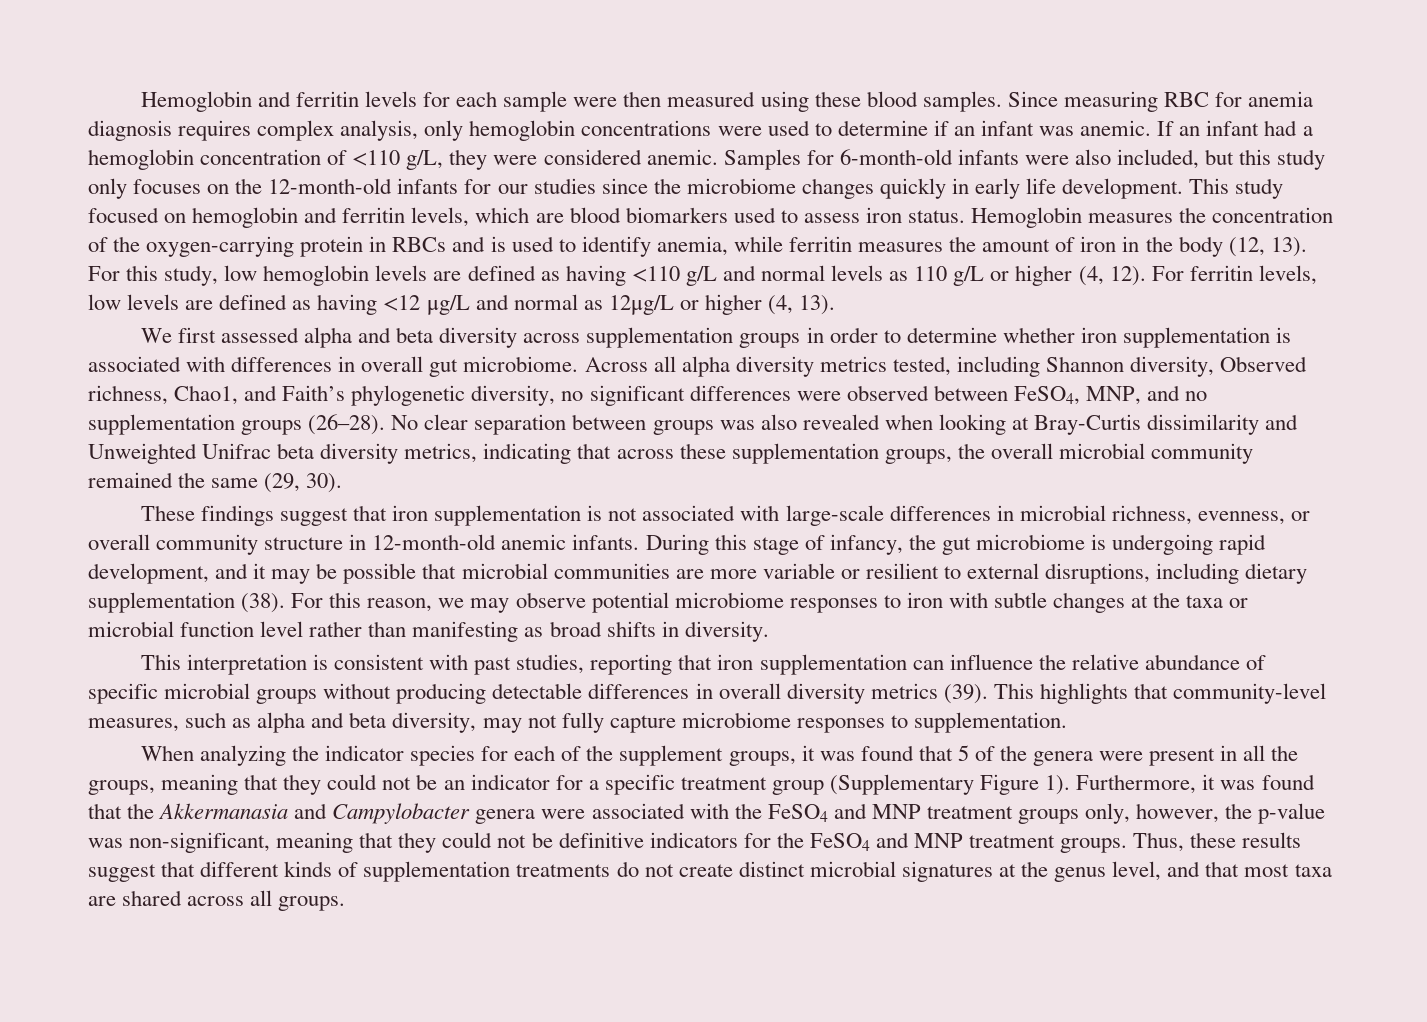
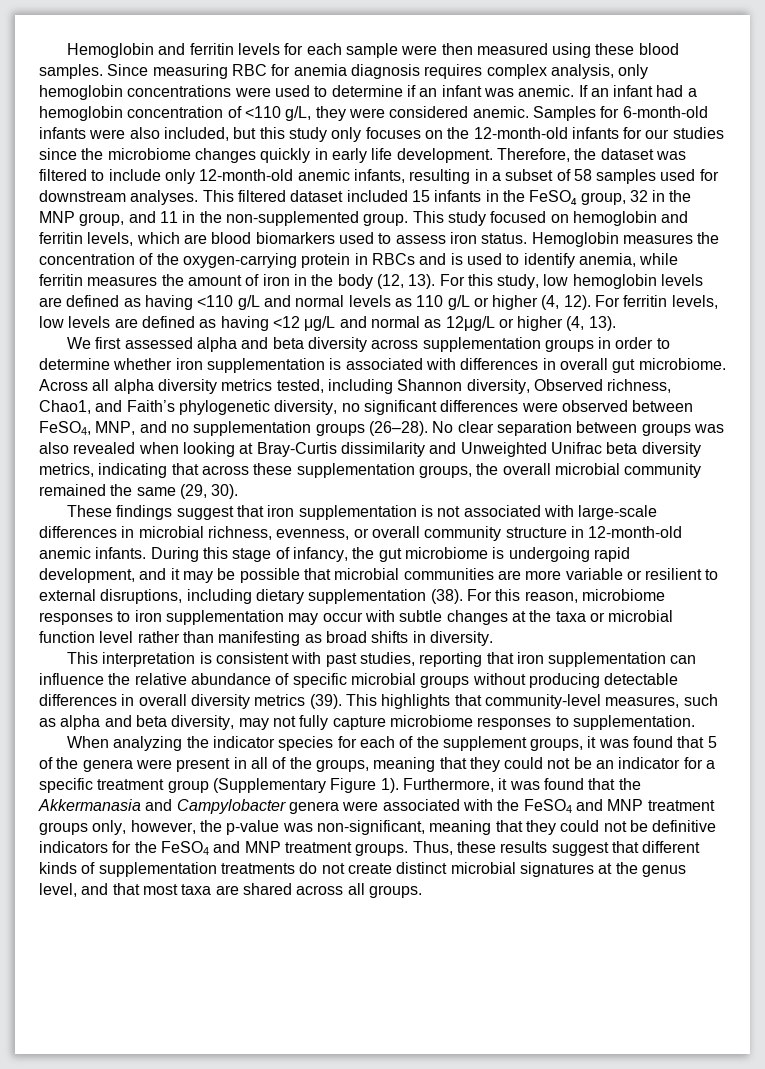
+ Therefore, the dataset was filtered to include only 12-month-old anemic infants, resulting in a subset of 58 samples used for downstream analyses. This filtered dataset included 15 infants in the FeSO₄ group, 32 in the MNP group, and 11 in the non-supplemented group.
- For this reason, we may observe potential microbiome responses to iron with subtle changes at the taxa or microbial function level rather than manifesting as broad shifts in diversity.
+ For this reason, microbiome responses to iron supplementation may occur with subtle changes at the taxa or microbial function level rather than manifesting as broad shifts in diversity.
- When analyzing the indicator species for each of the supplement groups, it was found that 5 of the genera were present in all the groups, meaning that they could not be an indicator for a specific treatment group (Supplementary Figure 1).
+ When analyzing the indicator species for each of the supplement groups, it was found that 5 of the genera were present in all of the groups, meaning that they could not be an indicator for a specific treatment group (Supplementary Figure 1).

